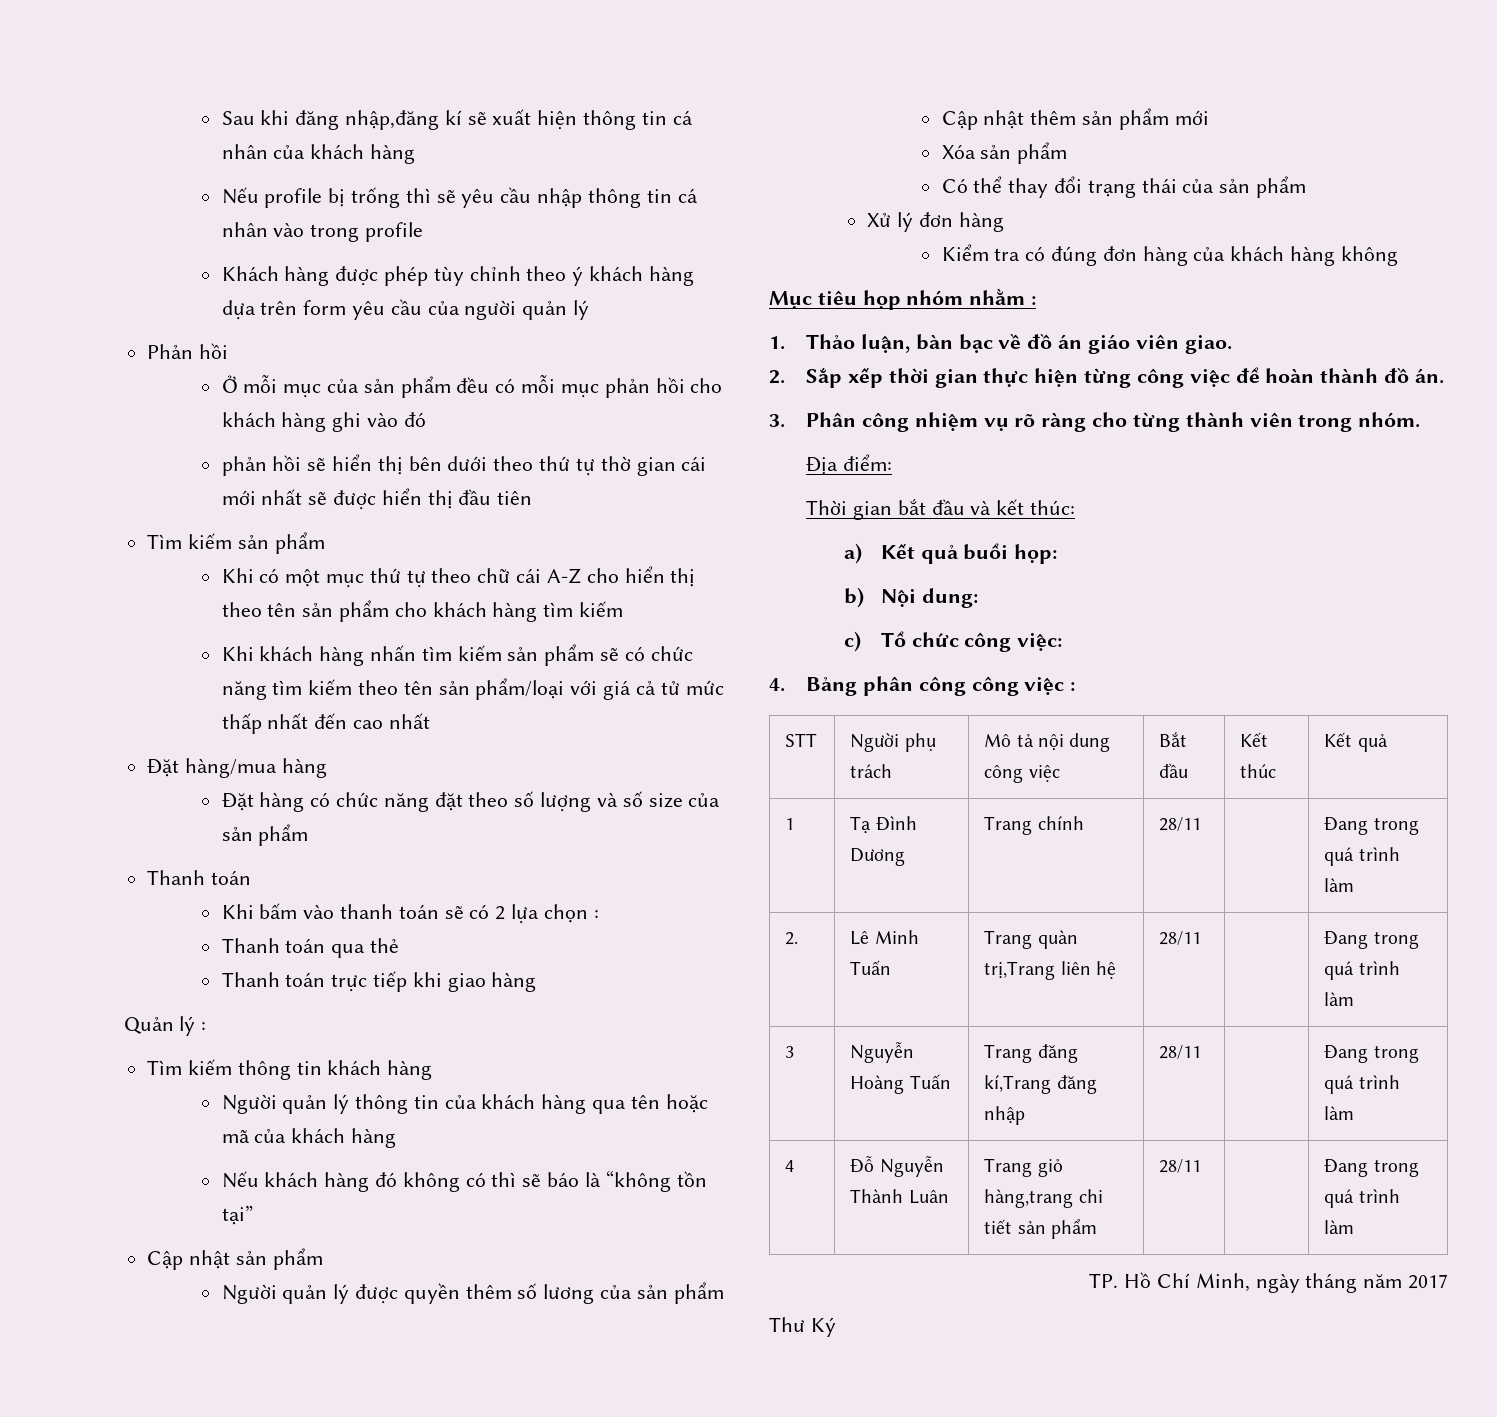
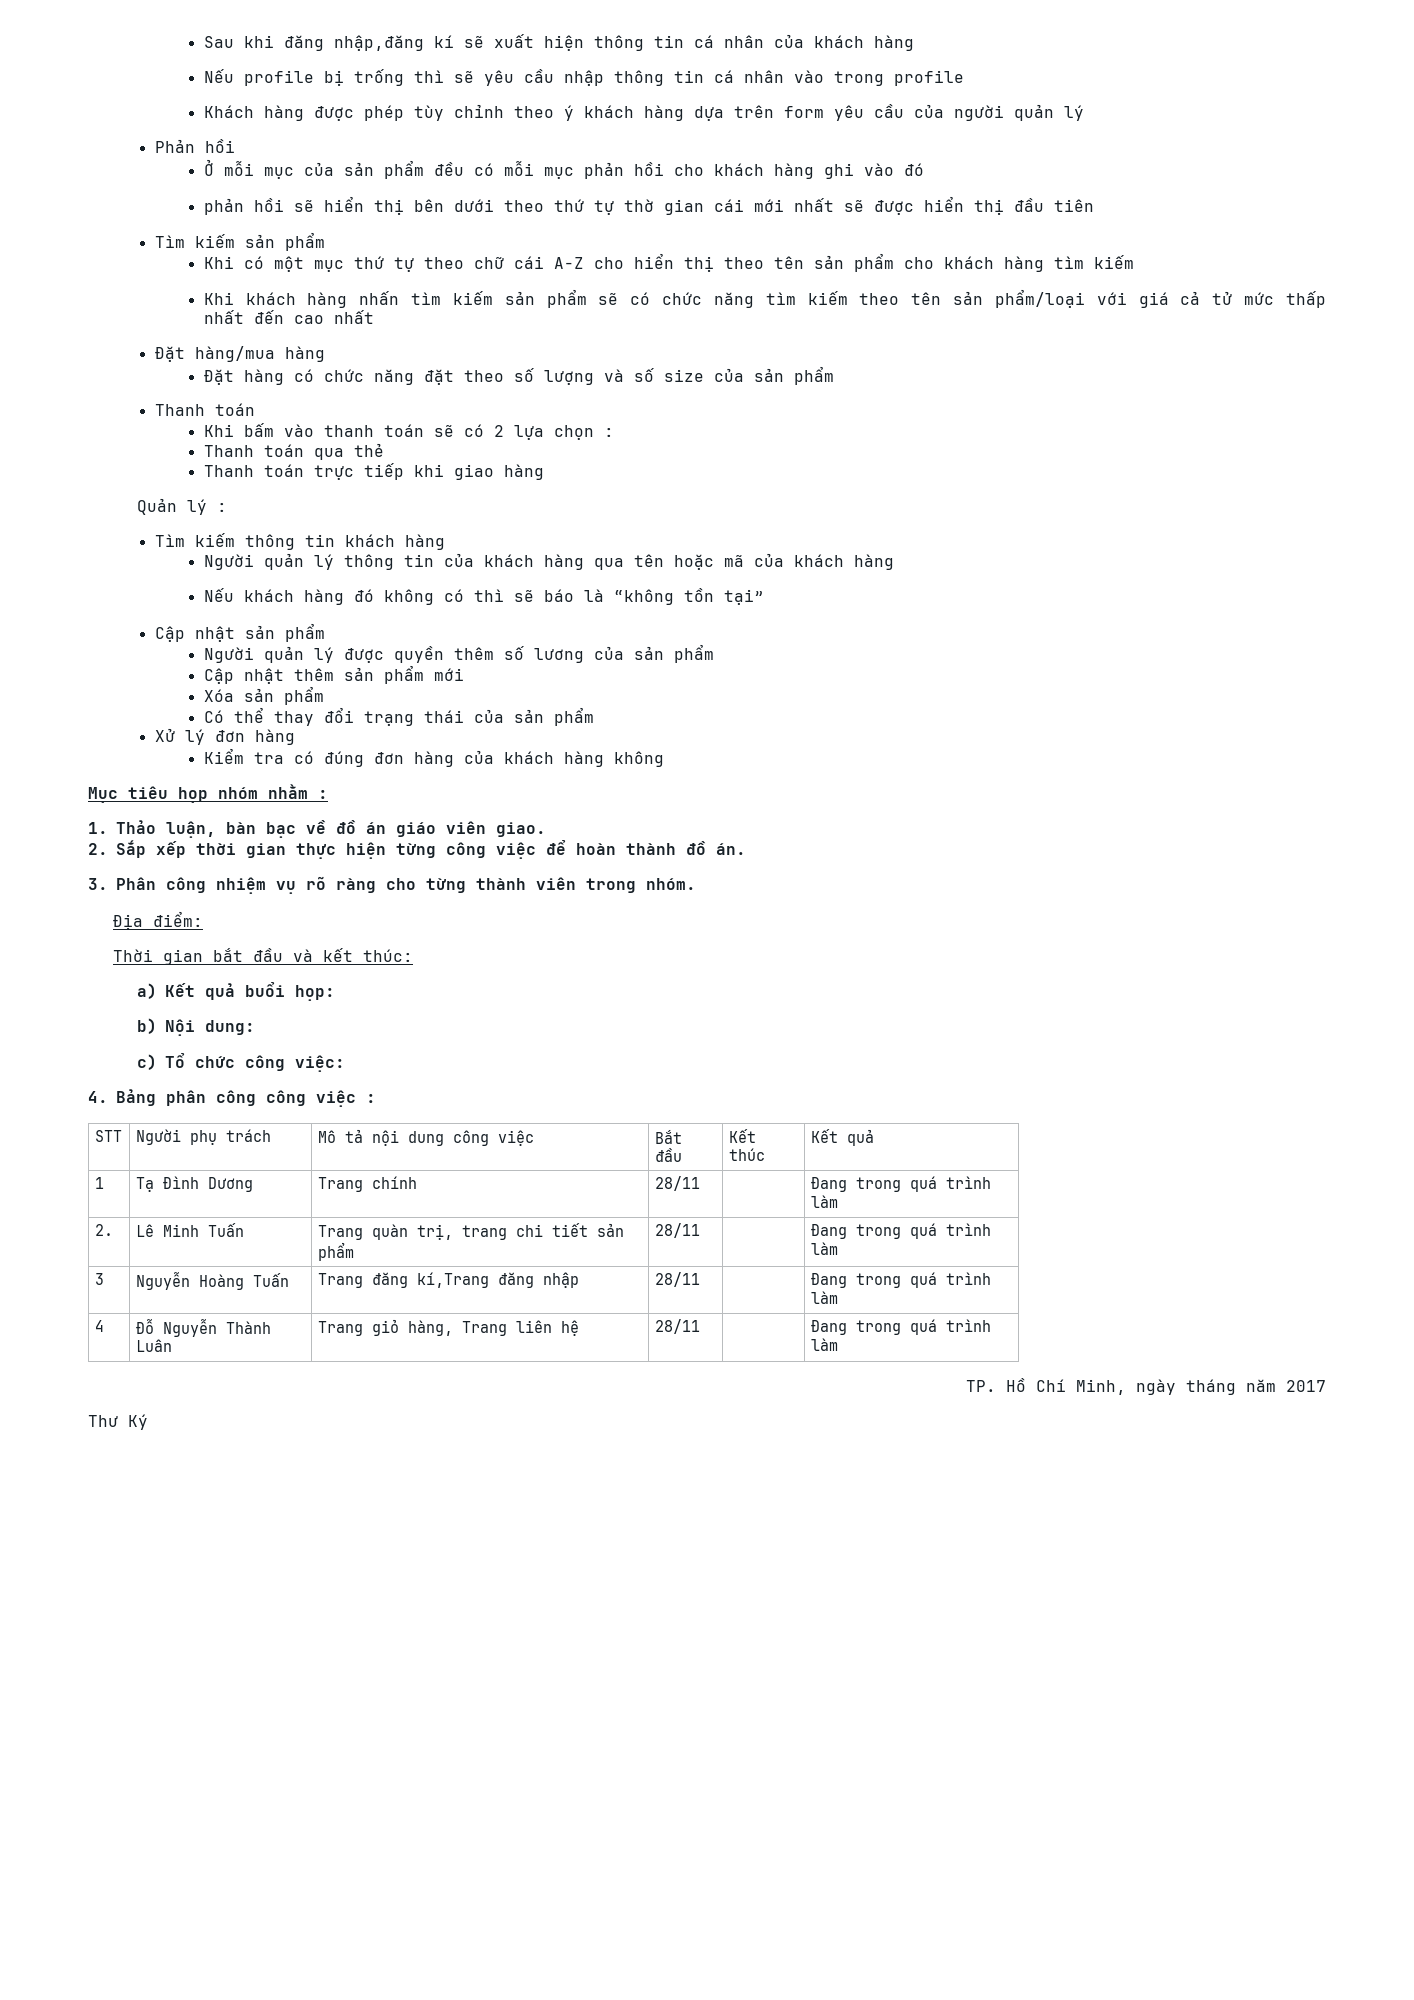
- 2. | Lê Minh Tuấn | Trang quàn trị,Trang liên hệ | 28/11 | | Đang trong quá trình làm
+ 2. | Lê Minh Tuấn | Trang quàn trị, trang chi tiết sản phẩm | 28/11 | | Đang trong quá trình làm
- 4 | Đỗ Nguyễn Thành Luân | Trang giỏ hàng,trang chi tiết sản phẩm | 28/11 | | Đang trong quá trình làm
+ 4 | Đỗ Nguyễn Thành Luân | Trang giỏ hàng, Trang liên hệ | 28/11 | | Đang trong quá trình làm

